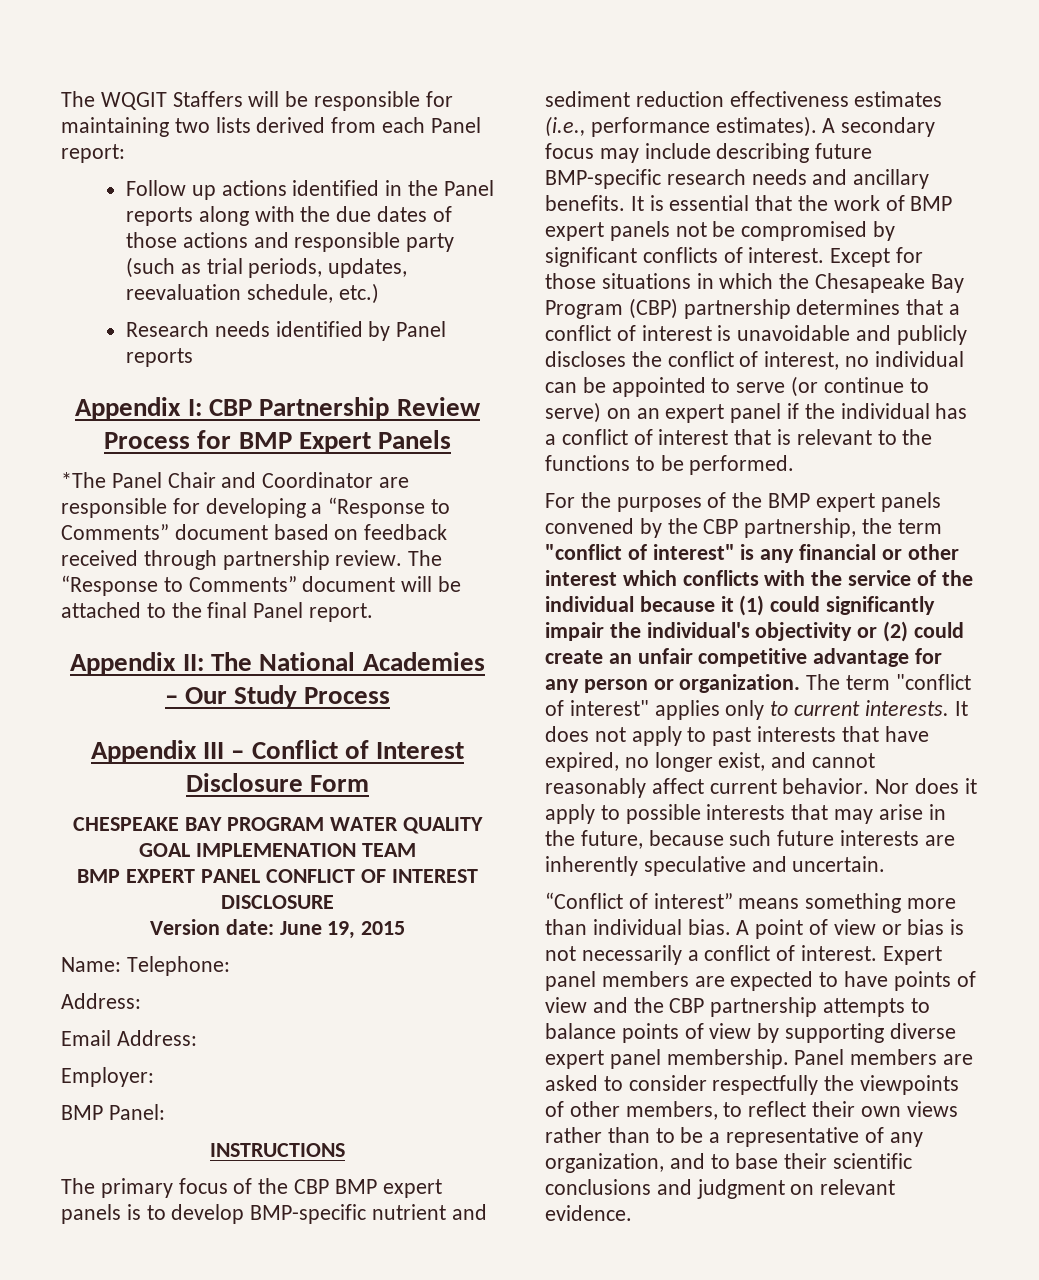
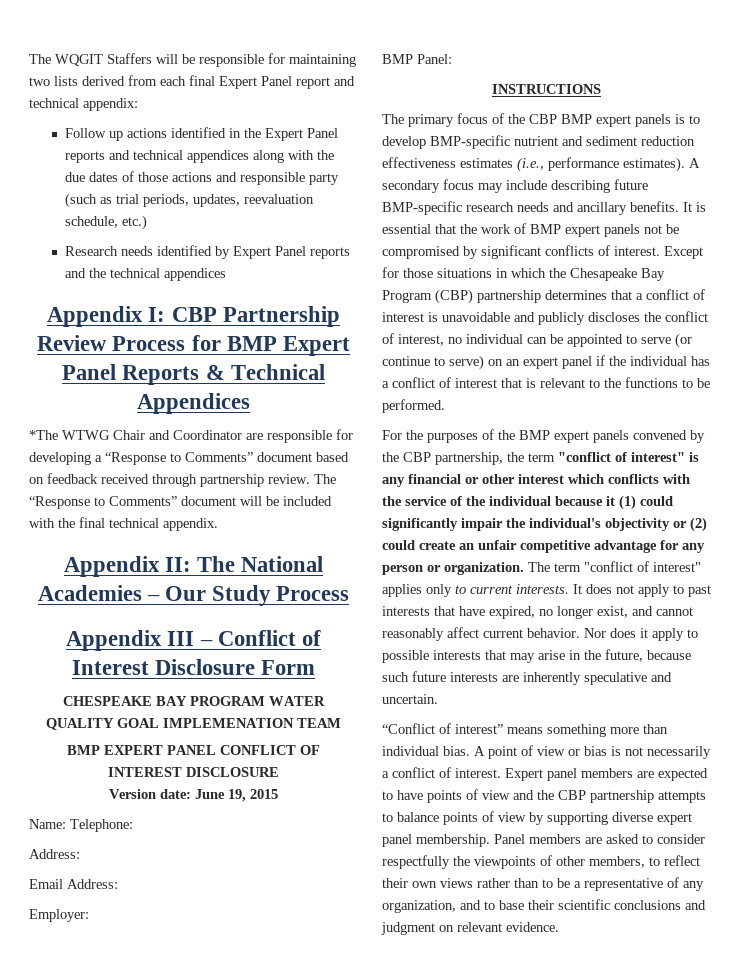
- The WQGIT Staffers will be responsible for maintaining two lists derived from each Panel report:
+ The WQGIT Staffers will be responsible for maintaining two lists derived from each final Expert Panel report and technical appendix:
- Follow up actions identified in the Panel reports along with the due dates of those actions and responsible party (such as trial periods, updates, reevaluation schedule, etc.)
+ Follow up actions identified in the Expert Panel reports and technical appendices along with the due dates of those actions and responsible party (such as trial periods, updates, reevaluation schedule, etc.)
- Research needs identified by Panel reports
+ Research needs identified by Expert Panel reports and the technical appendices
- Appendix I: CBP Partnership Review Process for BMP Expert Panels
+ Appendix I: CBP Partnership Review Process for BMP Expert Panel Reports & Technical Appendices
- *The Panel Chair and Coordinator are responsible for developing a “Response to Comments” document based on feedback received through partnership review.
+ *The WTWG Chair and Coordinator are responsible for developing a “Response to Comments” document based on feedback received through partnership review.
- The “Response to Comments” document will be attached to the final Panel report.
+ The “Response to Comments” document will be included with the final technical appendix.

